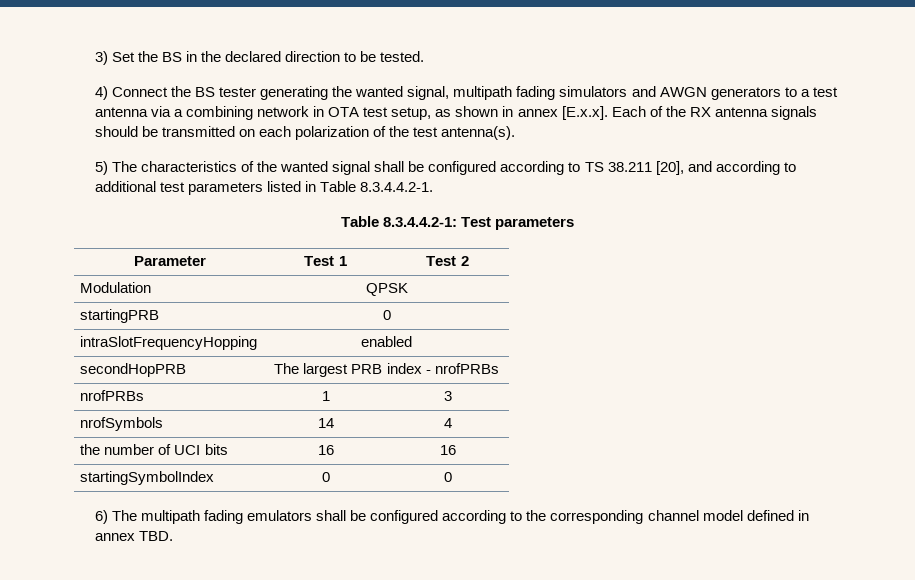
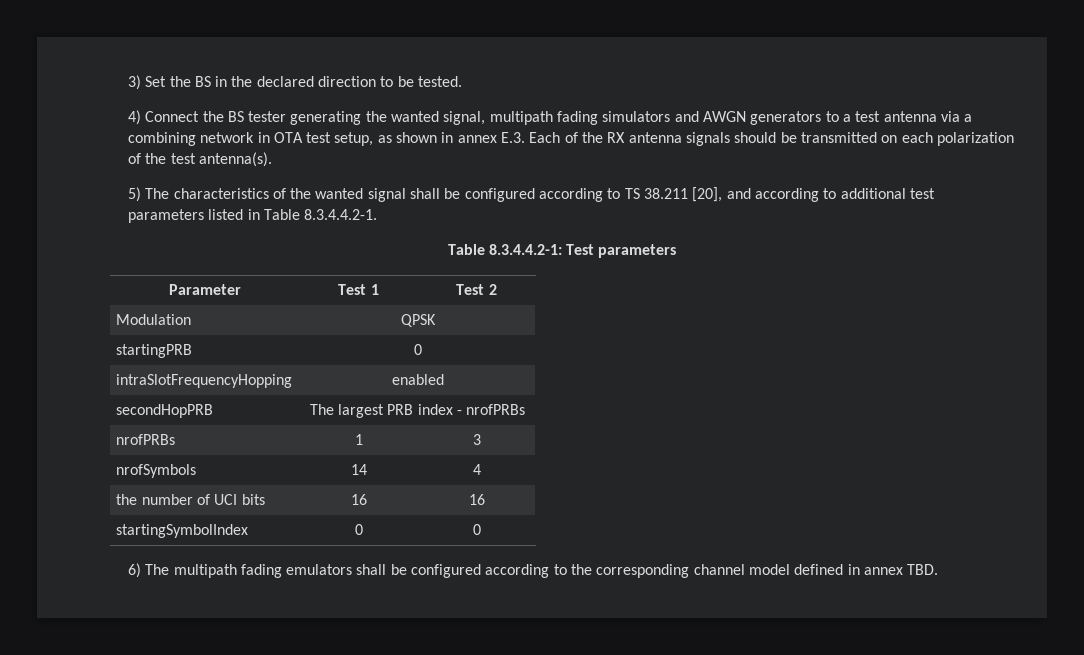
- 4) Connect the BS tester generating the wanted signal, multipath fading simulators and AWGN generators to a test antenna via a combining network in OTA test setup, as shown in annex [E.x.x]. Each of the RX antenna signals should be transmitted on each polarization of the test antenna(s).
+ 4) Connect the BS tester generating the wanted signal, multipath fading simulators and AWGN generators to a test antenna via a combining network in OTA test setup, as shown in annex E.3. Each of the RX antenna signals should be transmitted on each polarization of the test antenna(s).

